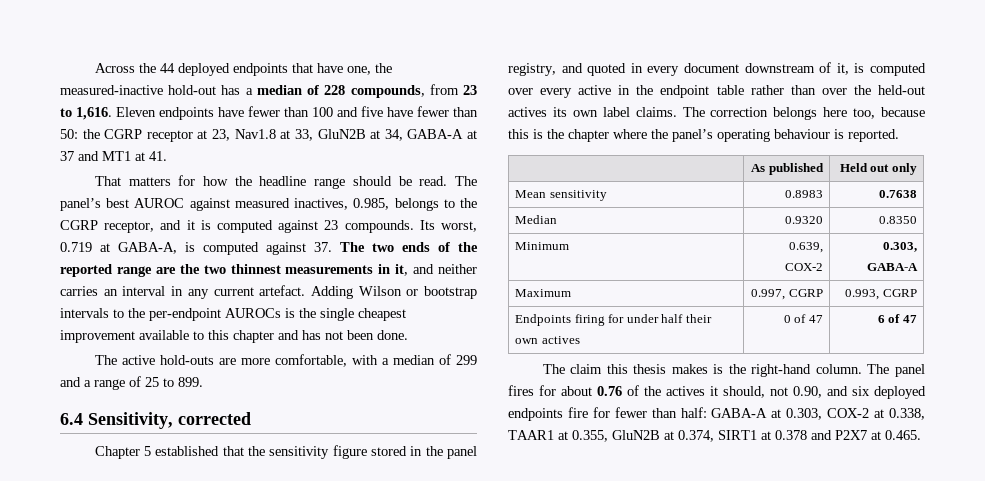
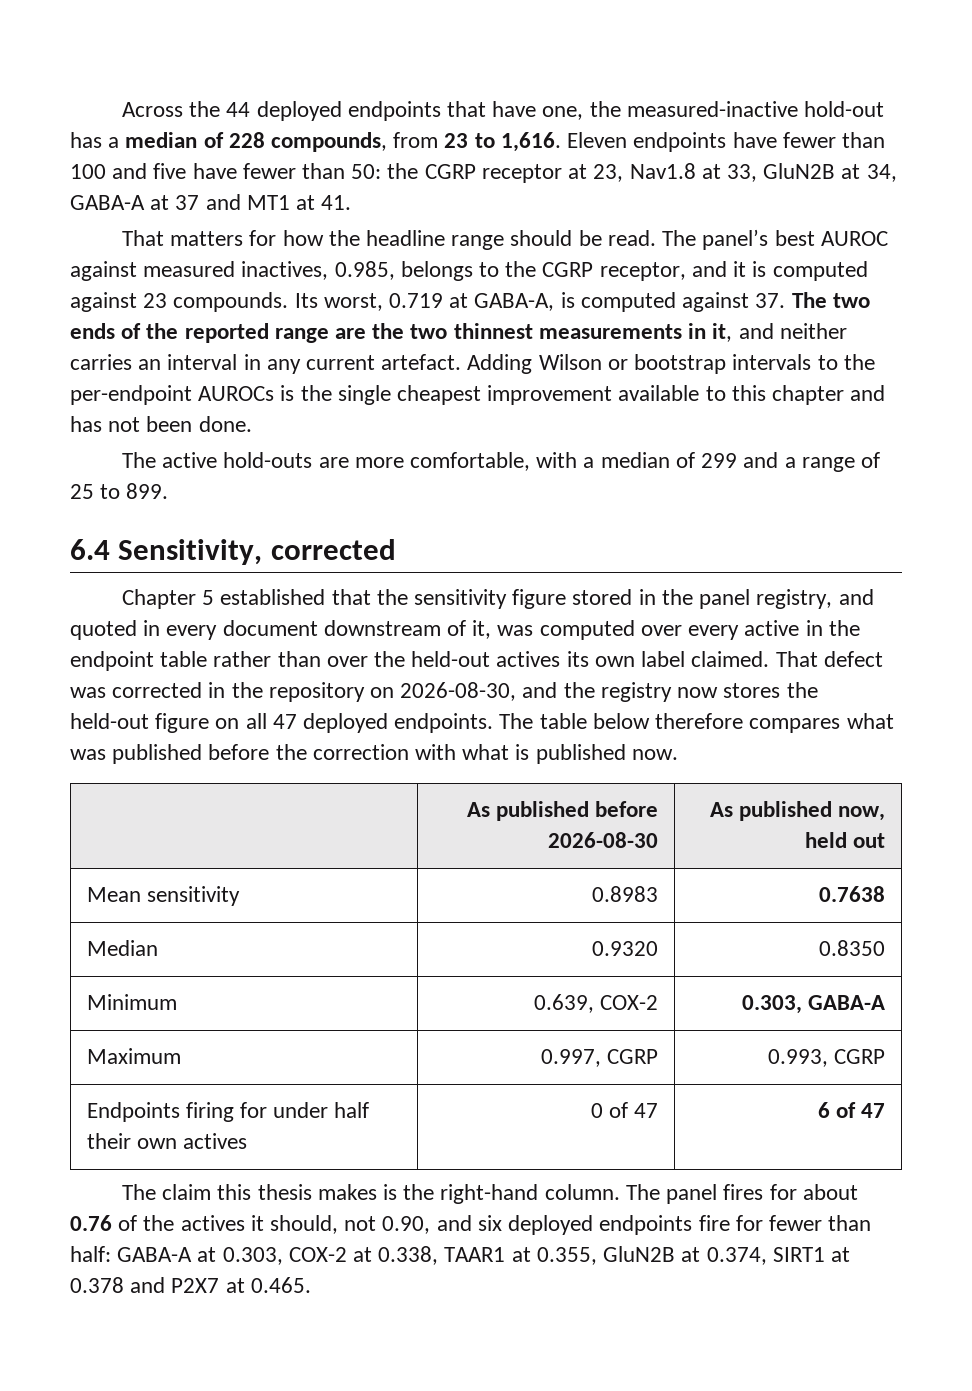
- Chapter 5 established that the sensitivity figure stored in the panel registry, and quoted in every document downstream of it, is computed over every active in the endpoint table rather than over the held-out actives its own label claims. The correction belongs here too, because this is the chapter where the panel’s operating behaviour is reported.
- | As published | Held out only
+ Chapter 5 established that the sensitivity figure stored in the panel registry, and quoted in every document downstream of it, was computed over every active in the endpoint table rather than over the held-out actives its own label claimed. That defect was corrected in the repository on 2026-08-30, and the registry now stores the held-out figure on all 47 deployed endpoints. The table below therefore compares what was published before the correction with what is published now.
+ | As published before 2026-08-30 | As published now, held out

